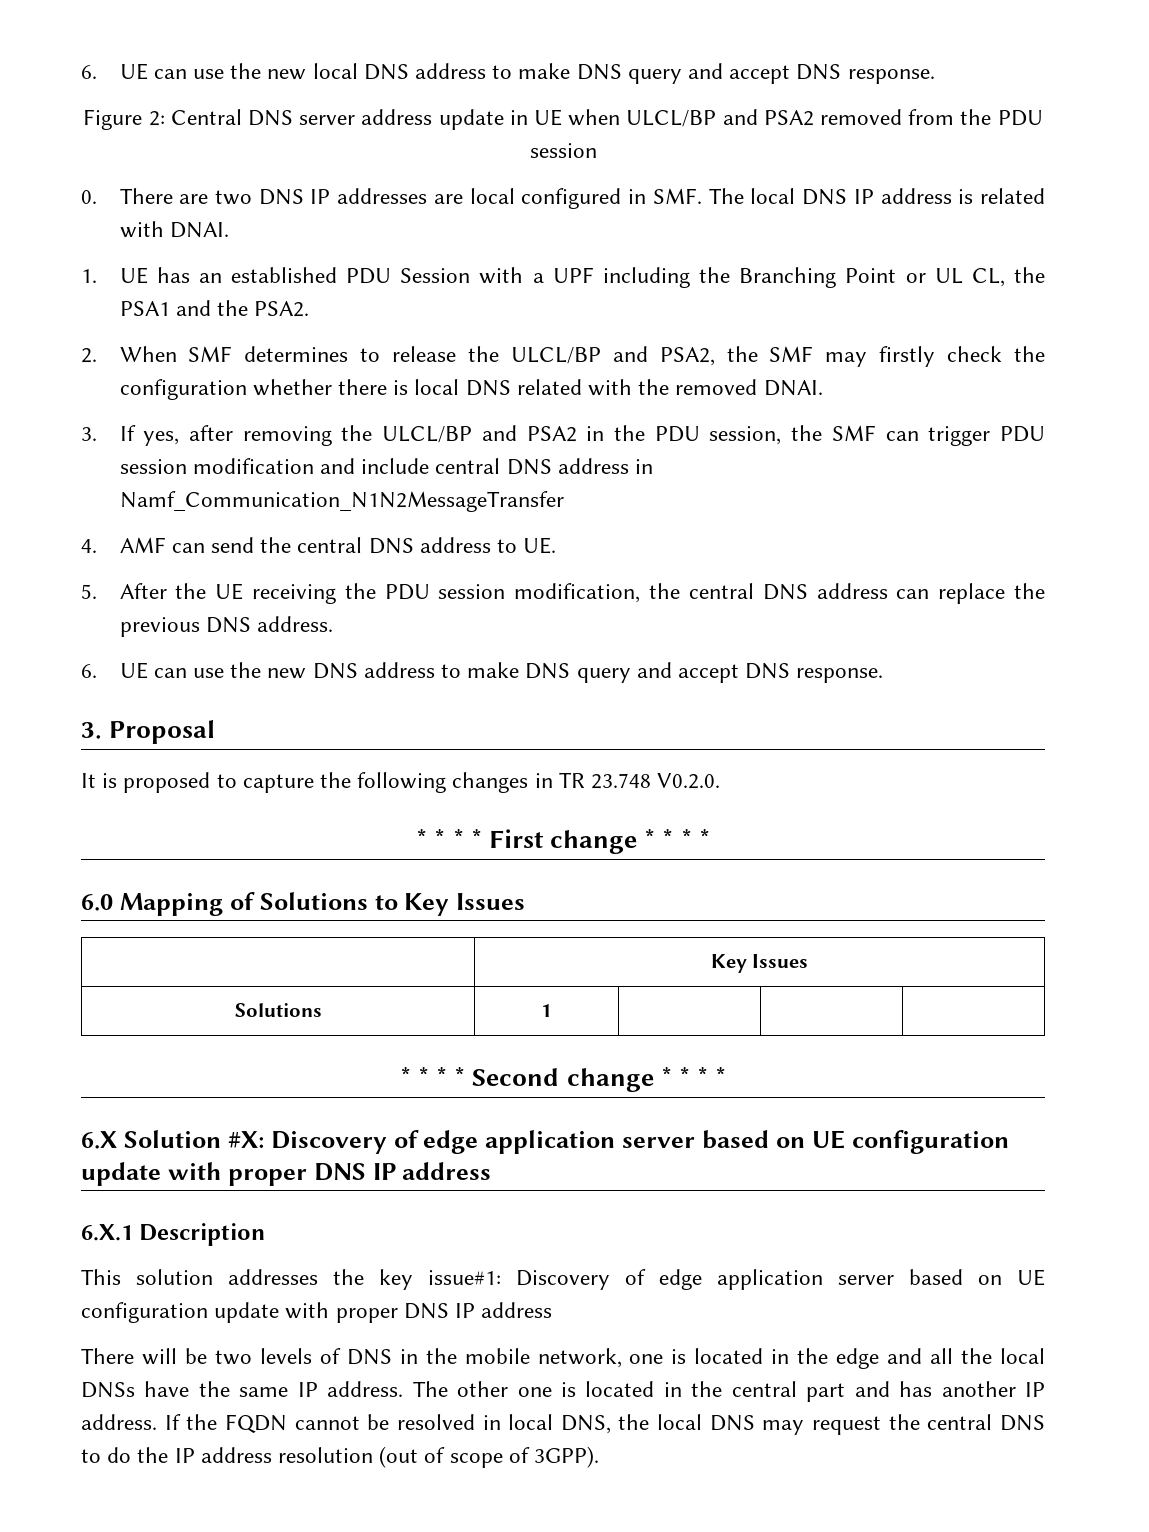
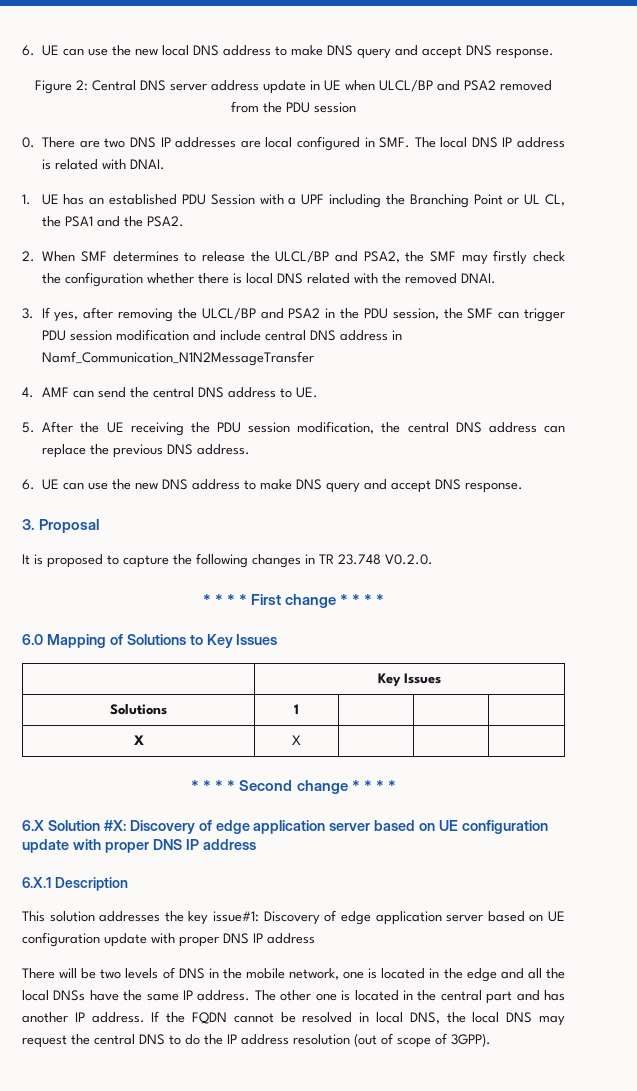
+ X | X | | |

